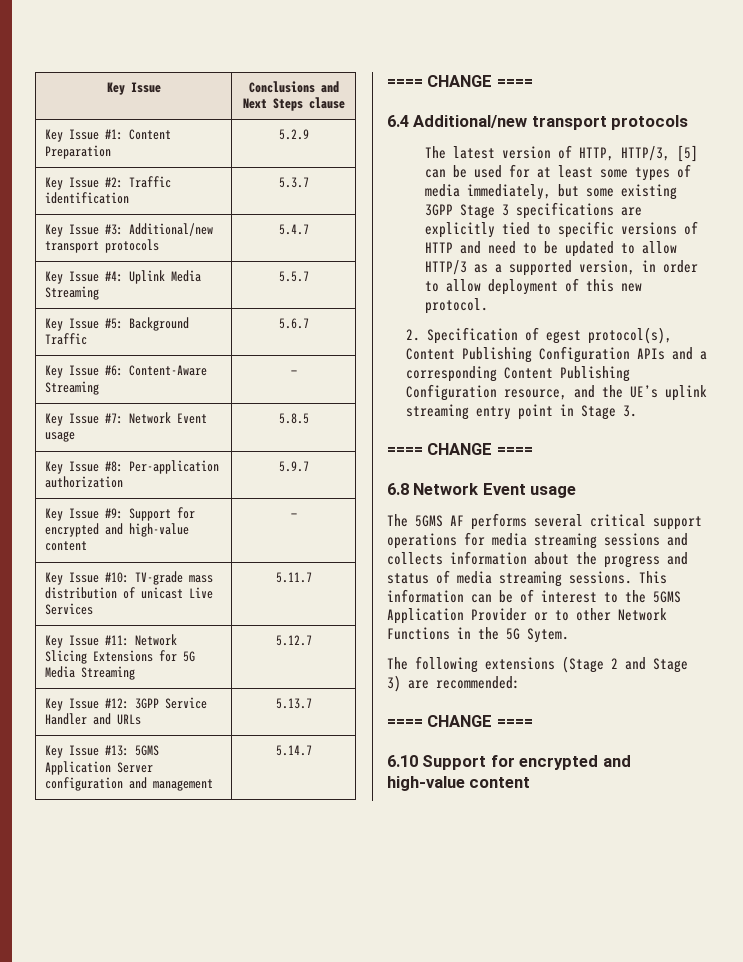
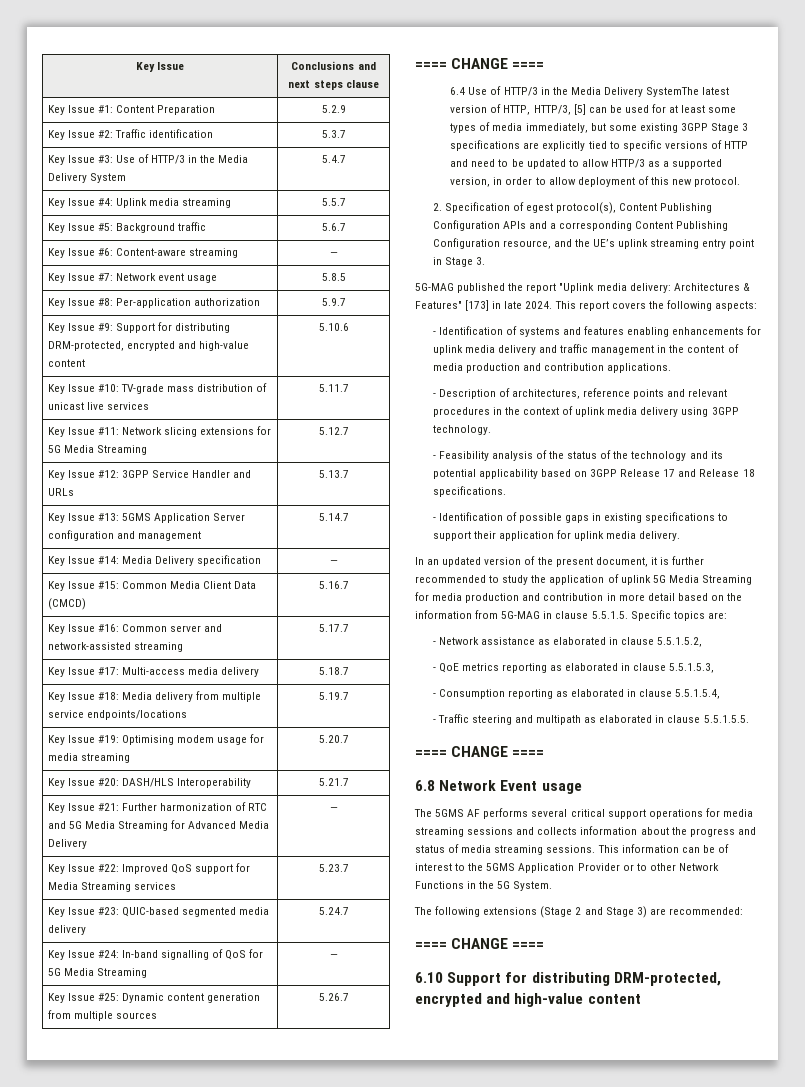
- Key Issue | Conclusions and Next Steps clause
+ Key Issue | Conclusions and next steps clause
- Key Issue #3: Additional/new transport protocols | 5.4.7
+ Key Issue #3: Use of HTTP/3 in the Media Delivery System | 5.4.7
- Key Issue #4: Uplink Media Streaming | 5.5.7
+ Key Issue #4: Uplink media streaming | 5.5.7
- Key Issue #5: Background Traffic | 5.6.7
+ Key Issue #5: Background traffic | 5.6.7
- Key Issue #6: Content-Aware Streaming | —
+ Key Issue #6: Content-aware streaming | —
- Key Issue #7: Network Event usage | 5.8.5
+ Key Issue #7: Network event usage | 5.8.5
- Key Issue #9: Support for encrypted and high-value content | —
+ Key Issue #9: Support for distributing DRM-protected, encrypted and high-value content | 5.10.6
- Key Issue #10: TV-grade mass distribution of unicast Live Services | 5.11.7
+ Key Issue #10: TV-grade mass distribution of unicast live services | 5.11.7
- Key Issue #11: Network Slicing Extensions for 5G Media Streaming | 5.12.7
+ Key Issue #11: Network slicing extensions for 5G Media Streaming | 5.12.7
  Key Issue #13: 5GMS Application Server configuration and management | 5.14.7
+ Key Issue #14: Media Delivery specification | —
+ Key Issue #15: Common Media Client Data (CMCD) | 5.16.7
+ Key Issue #16: Common server and network-assisted streaming | 5.17.7
+ Key Issue #17: Multi-access media delivery | 5.18.7
+ Key Issue #18: Media delivery from multiple service endpoints/locations | 5.19.7
+ Key Issue #19: Optimising modem usage for media streaming | 5.20.7
+ Key Issue #20: DASH/HLS Interoperability | 5.21.7
+ Key Issue #21: Further harmonization of RTC and 5G Media Streaming for Advanced Media Delivery | —
+ Key Issue #22: Improved QoS support for Media Streaming services | 5.23.7
+ Key Issue #23: QUIC-based segmented media delivery | 5.24.7
+ Key Issue #24: In-band signalling of QoS for 5G Media Streaming | —
+ Key Issue #25: Dynamic content generation from multiple sources | 5.26.7
  ==== CHANGE ====
- 6.4 Additional/new transport protocols
- The latest version of HTTP, HTTP/3, [5] can be used for at least some types of media immediately, but some existing 3GPP Stage 3 specifications are explicitly tied to specific versions of HTTP and need to be updated to allow HTTP/3 as a supported version, in order to allow deployment of this new protocol.
+ 6.4 Use of HTTP/3 in the Media Delivery SystemThe latest version of HTTP, HTTP/3, [5] can be used for at least some types of media immediately, but some existing 3GPP Stage 3 specifications are explicitly tied to specific versions of HTTP and need to be updated to allow HTTP/3 as a supported version, in order to allow deployment of this new protocol.
+ 5G-MAG published the report "Uplink media delivery: Architectures & Features" [173] in late 2024. This report covers the following aspects:
+ - Identification of systems and features enabling enhancements for uplink media delivery and traffic management in the content of media production and contribution applications.
+ - Description of architectures, reference points and relevant procedures in the context of uplink media delivery using 3GPP technology.
+ - Feasibility analysis of the status of the technology and its potential applicability based on 3GPP Release 17 and Release 18 specifications.
+ - Identification of possible gaps in existing specifications to support their application for uplink media delivery.
+ In an updated version of the present document, it is further recommended to study the application of uplink 5G Media Streaming for media production and contribution in more detail based on the information from 5G-MAG in clause 5.5.1.5. Specific topics are:
+ - Network assistance as elaborated in clause 5.5.1.5.2,
+ - QoE metrics reporting as elaborated in clause 5.5.1.5.3,
+ - Consumption reporting as elaborated in clause 5.5.1.5.4,
+ - Traffic steering and multipath as elaborated in clause 5.5.1.5.5.
- This information can be of interest to the 5GMS Application Provider or to other Network Functions in the 5G Sytem.
+ This information can be of interest to the 5GMS Application Provider or to other Network Functions in the 5G System.
- 6.10 Support for encrypted and high-value content
+ 6.10 Support for distributing DRM-protected, encrypted and high-value content

